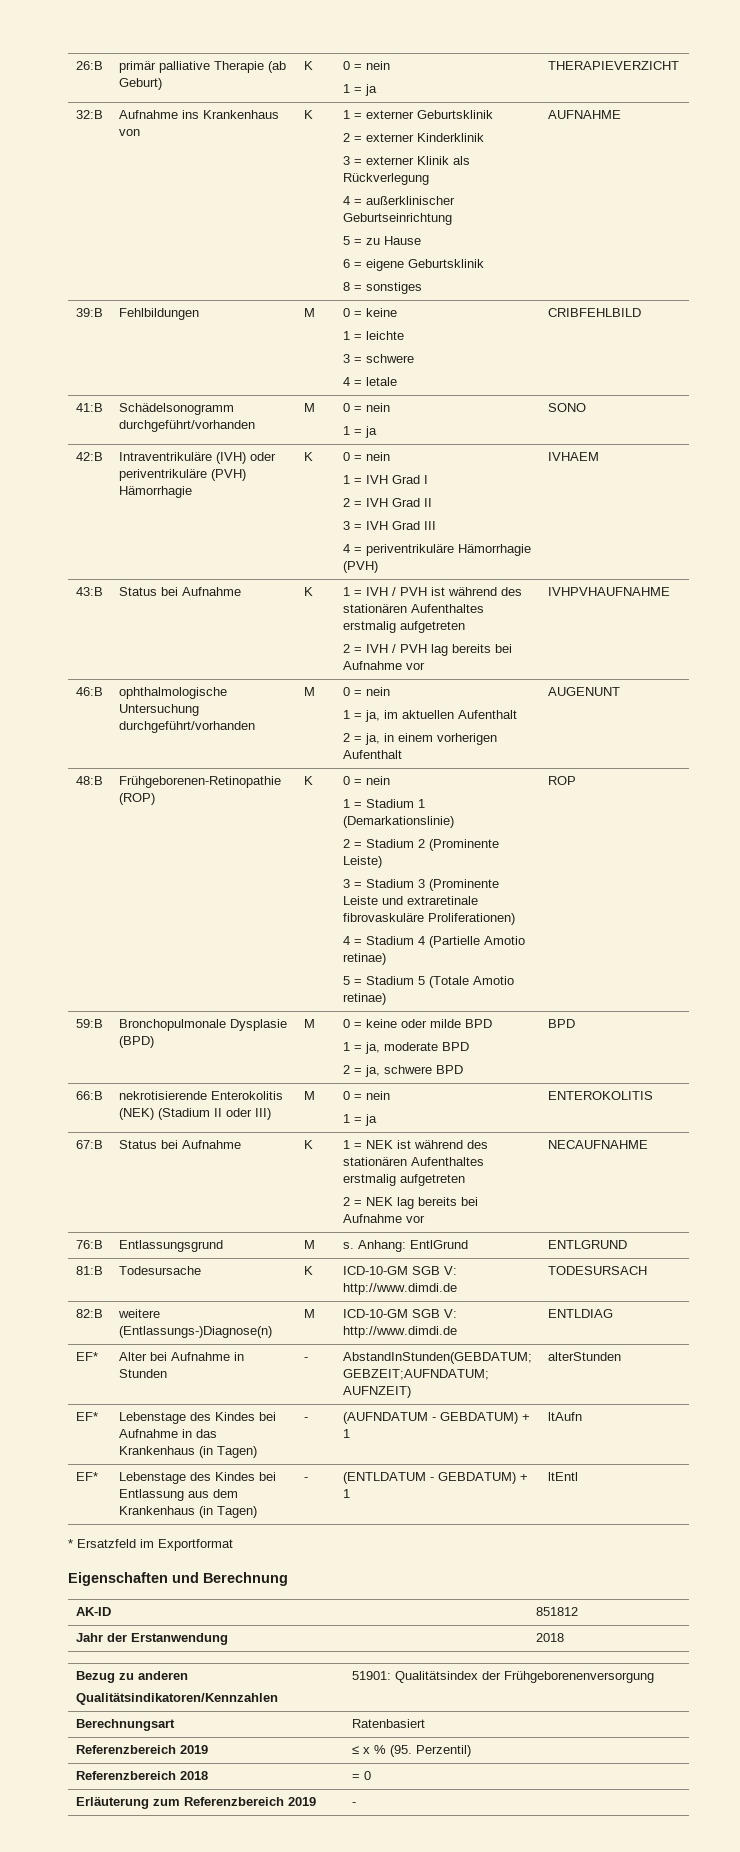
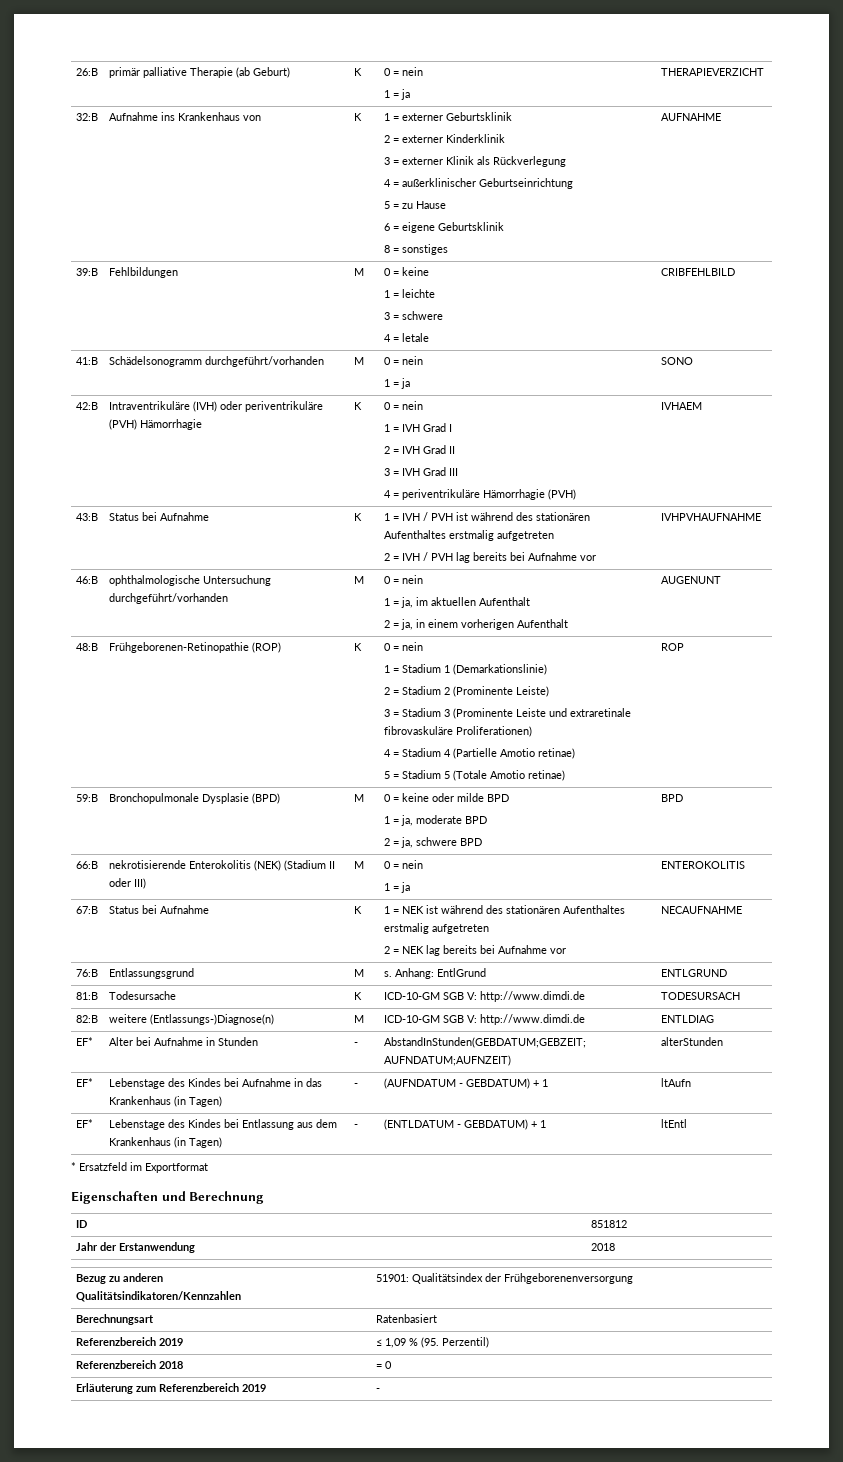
- AK-ID | 851812
+ ID | 851812
- Referenzbereich 2019 | ≤ x % (95. Perzentil)
+ Referenzbereich 2019 | ≤ 1,09 % (95. Perzentil)

